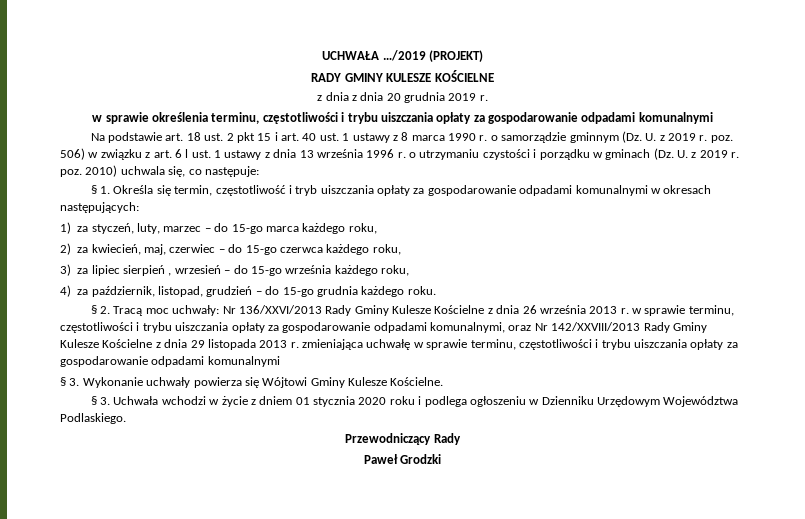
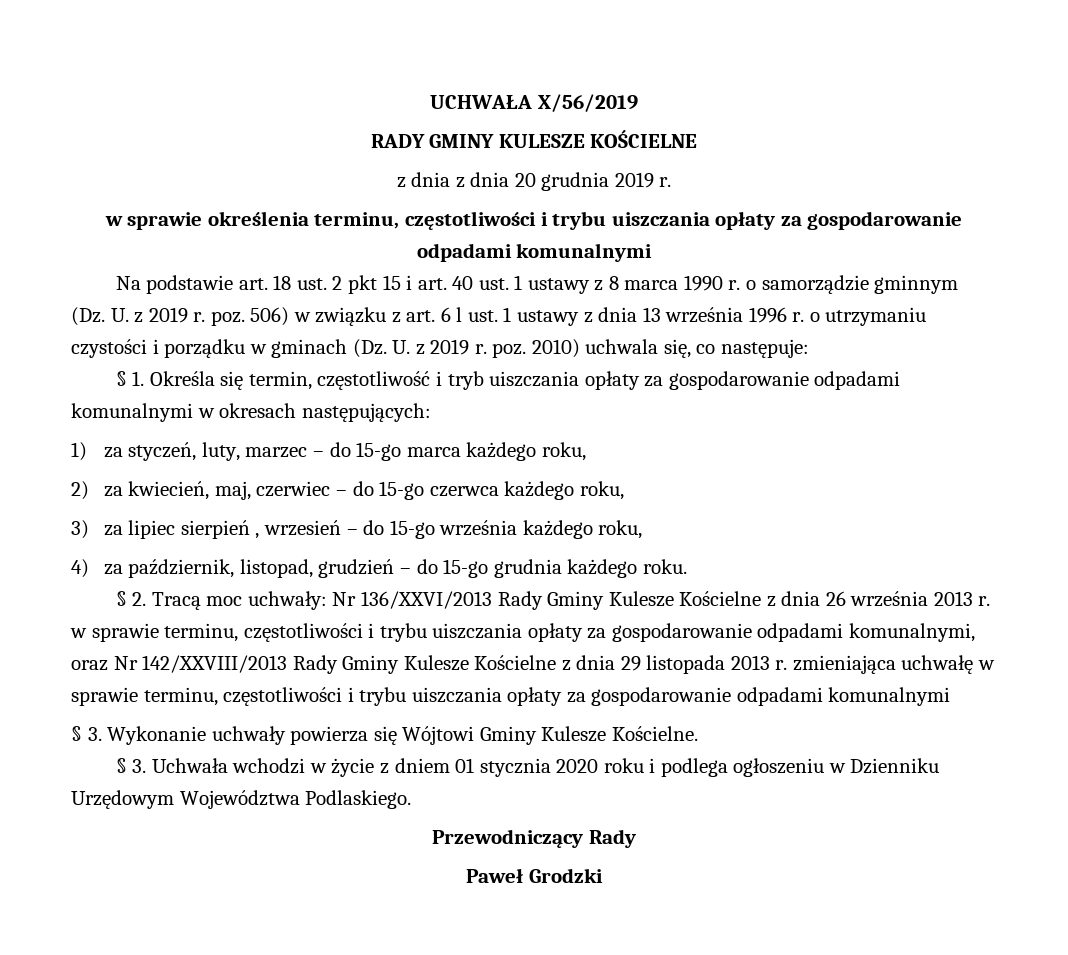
- UCHWAŁA …/2019 (PROJEKT)
+ UCHWAŁA X/56/2019

